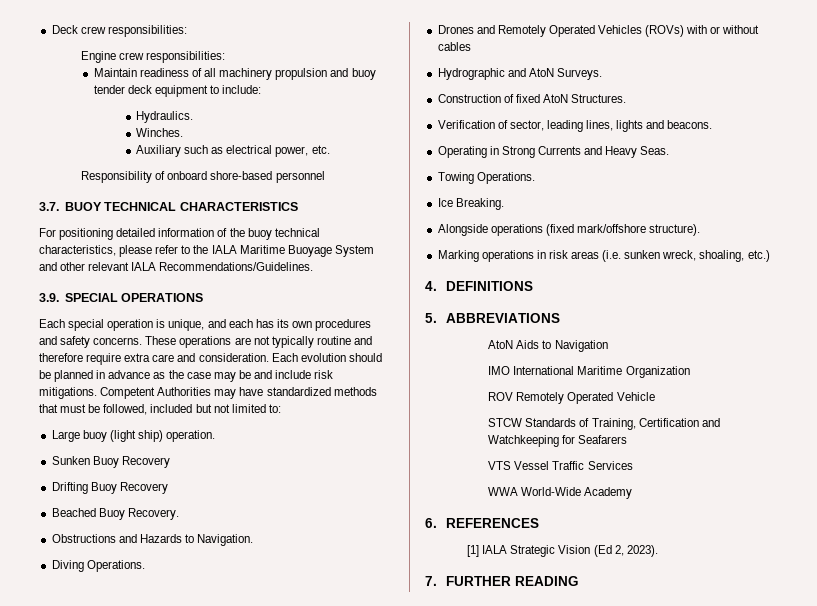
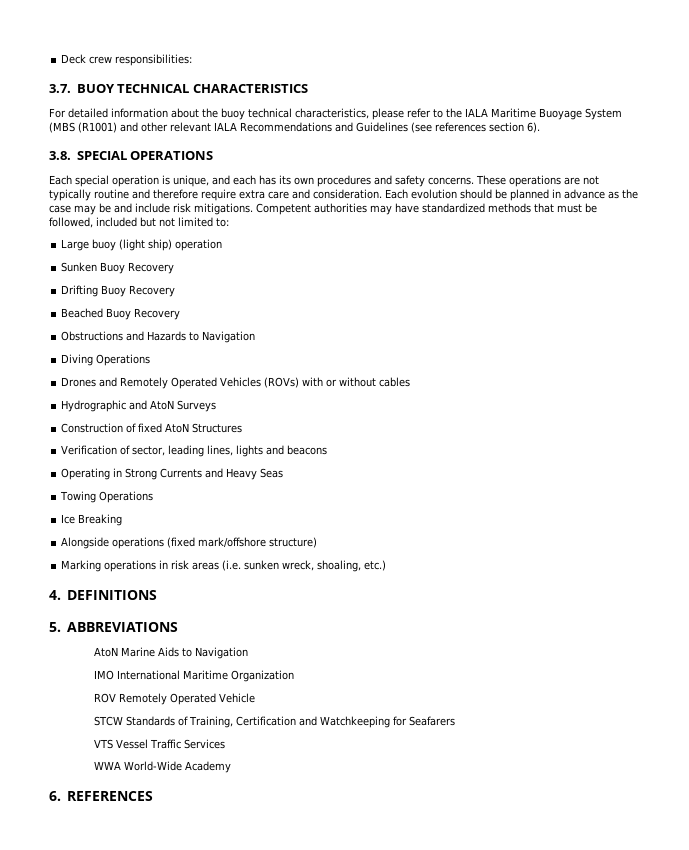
- Engine crew responsibilities:
- Maintain readiness of all machinery propulsion and buoy tender deck equipment to include:
- Hydraulics.
- Winches.
- Auxiliary such as electrical power, etc.
- Responsibility of onboard shore-based personnel
- For positioning detailed information of the buoy technical characteristics, please refer to the IALA Maritime Buoyage System and other relevant IALA Recommendations/Guidelines.
- 3.9. SPECIAL OPERATIONS
+ For detailed information about the buoy technical characteristics, please refer to the IALA Maritime Buoyage System (MBS (R1001) and other relevant IALA Recommendations and Guidelines (see references section 6).
+ 3.8. SPECIAL OPERATIONS
- Competent Authorities may have standardized methods that must be followed, included but not limited to:
+ Competent authorities may have standardized methods that must be followed, included but not limited to:
- Large buoy (light ship) operation.
+ Large buoy (light ship) operation
- Beached Buoy Recovery.
+ Beached Buoy Recovery
- Obstructions and Hazards to Navigation.
+ Obstructions and Hazards to Navigation
- Diving Operations.
+ Diving Operations
- Hydrographic and AtoN Surveys.
+ Hydrographic and AtoN Surveys
- Construction of fixed AtoN Structures.
+ Construction of fixed AtoN Structures
- Verification of sector, leading lines, lights and beacons.
+ Verification of sector, leading lines, lights and beacons
- Operating in Strong Currents and Heavy Seas.
+ Operating in Strong Currents and Heavy Seas
- Towing Operations.
+ Towing Operations
- Ice Breaking.
+ Ice Breaking
- Alongside operations (fixed mark/offshore structure).
+ Alongside operations (fixed mark/offshore structure)
- AtoN Aids to Navigation
+ AtoN Marine Aids to Navigation
- [1] IALA Strategic Vision (Ed 2, 2023).
- 7. FURTHER READING

